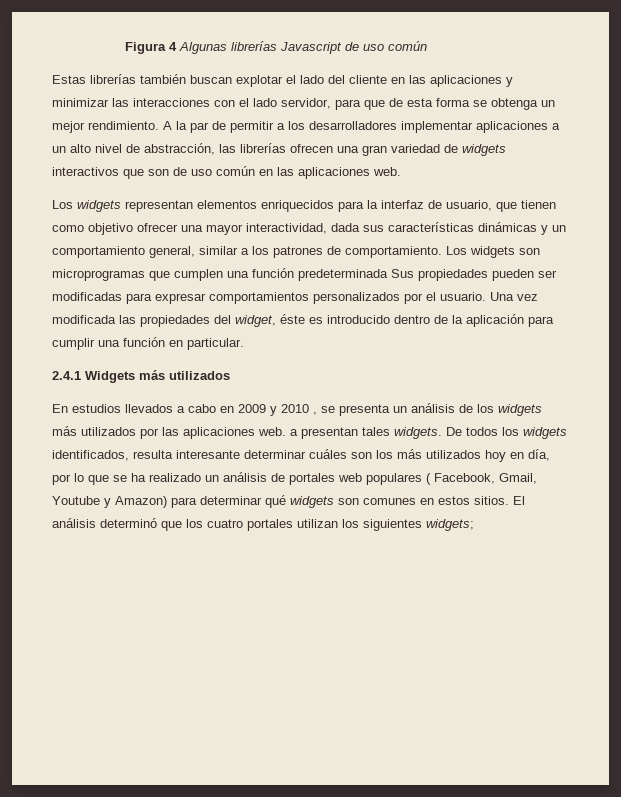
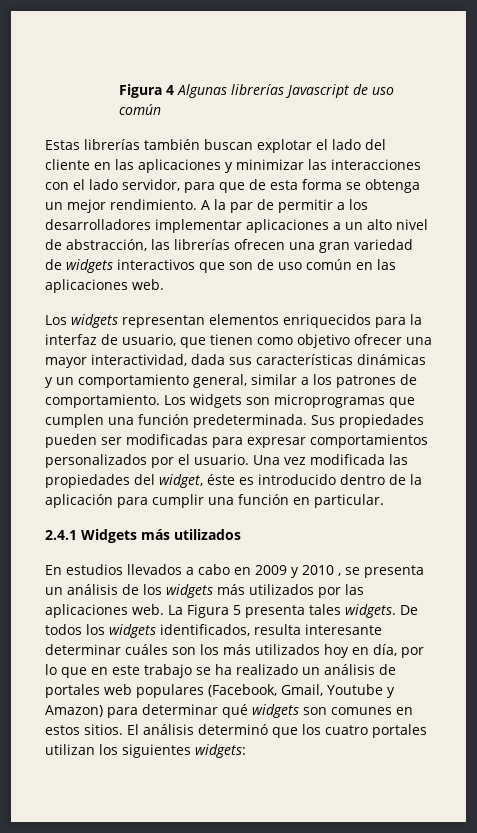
- Los widgets son microprogramas que cumplen una función predeterminada Sus propiedades pueden ser modificadas para expresar comportamientos personalizados por el usuario.
+ Los widgets son microprogramas que cumplen una función predeterminada. Sus propiedades pueden ser modificadas para expresar comportamientos personalizados por el usuario.
- En estudios llevados a cabo en 2009 y 2010 , se presenta un análisis de los widgets más utilizados por las aplicaciones web. a presentan tales widgets.
+ En estudios llevados a cabo en 2009 y 2010 , se presenta un análisis de los widgets más utilizados por las aplicaciones web. La Figura 5 presenta tales widgets.
- De todos los widgets identificados, resulta interesante determinar cuáles son los más utilizados hoy en día, por lo que se ha realizado un análisis de portales web populares ( Facebook, Gmail, Youtube y Amazon) para determinar qué widgets son comunes en estos sitios.
+ De todos los widgets identificados, resulta interesante determinar cuáles son los más utilizados hoy en día, por lo que en este trabajo se ha realizado un análisis de portales web populares (Facebook, Gmail, Youtube y Amazon) para determinar qué widgets son comunes en estos sitios.
- El análisis determinó que los cuatro portales utilizan los siguientes widgets;
+ El análisis determinó que los cuatro portales utilizan los siguientes widgets:

